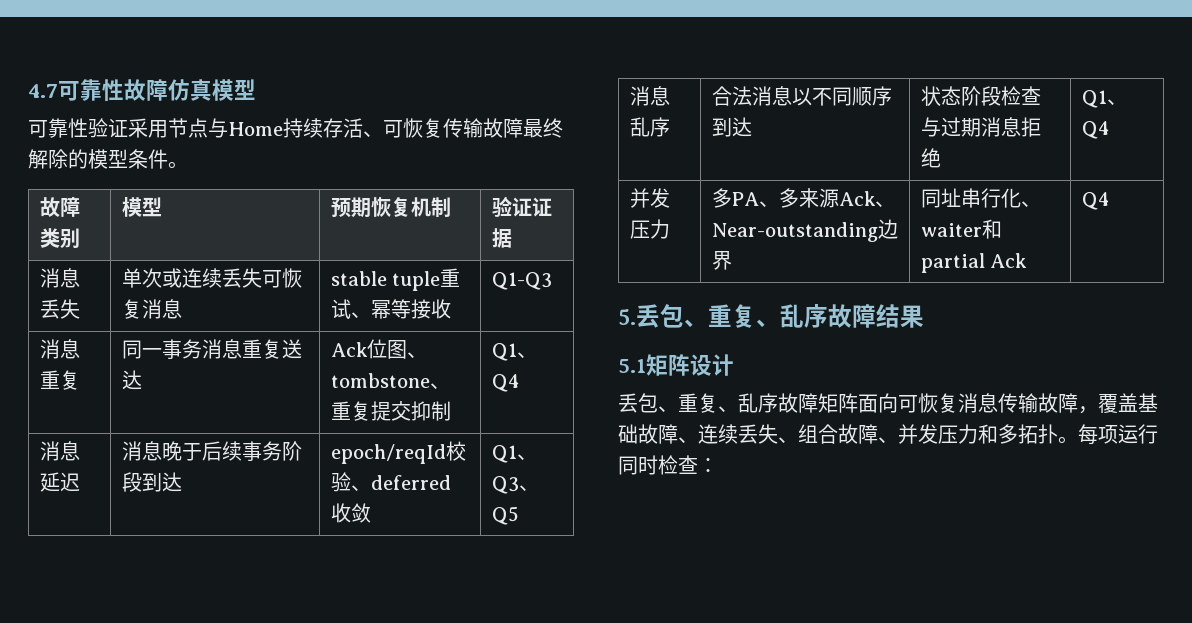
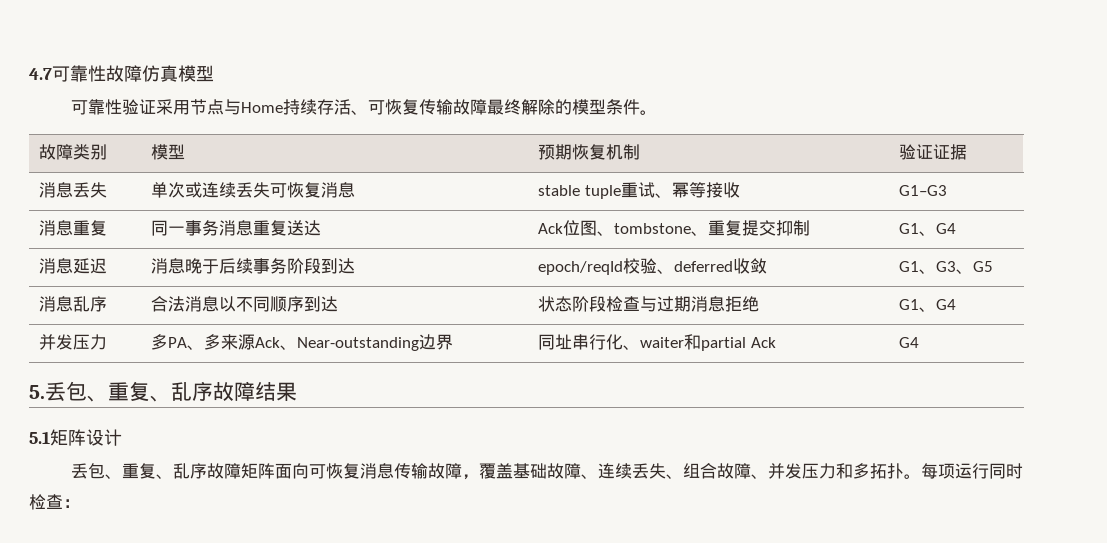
- 消息丢失 | 单次或连续丢失可恢复消息 | stable tuple重试、幂等接收 | Q1-Q3
+ 消息丢失 | 单次或连续丢失可恢复消息 | stable tuple重试、幂等接收 | G1–G3
- 消息重复 | 同一事务消息重复送达 | Ack位图、tombstone、重复提交抑制 | Q1、Q4
+ 消息重复 | 同一事务消息重复送达 | Ack位图、tombstone、重复提交抑制 | G1、G4
- 消息延迟 | 消息晚于后续事务阶段到达 | epoch/reqId校验、deferred收敛 | Q1、Q3、Q5
+ 消息延迟 | 消息晚于后续事务阶段到达 | epoch/reqId校验、deferred收敛 | G1、G3、G5
- 消息乱序 | 合法消息以不同顺序到达 | 状态阶段检查与过期消息拒绝 | Q1、Q4
+ 消息乱序 | 合法消息以不同顺序到达 | 状态阶段检查与过期消息拒绝 | G1、G4
- 并发压力 | 多PA、多来源Ack、Near-outstanding边界 | 同址串行化、waiter和partial Ack | Q4
+ 并发压力 | 多PA、多来源Ack、Near-outstanding边界 | 同址串行化、waiter和partial Ack | G4

